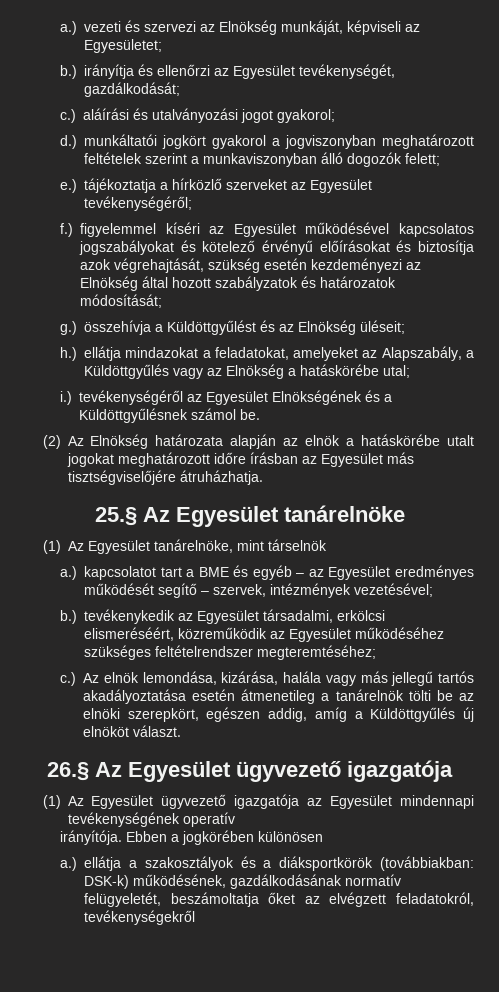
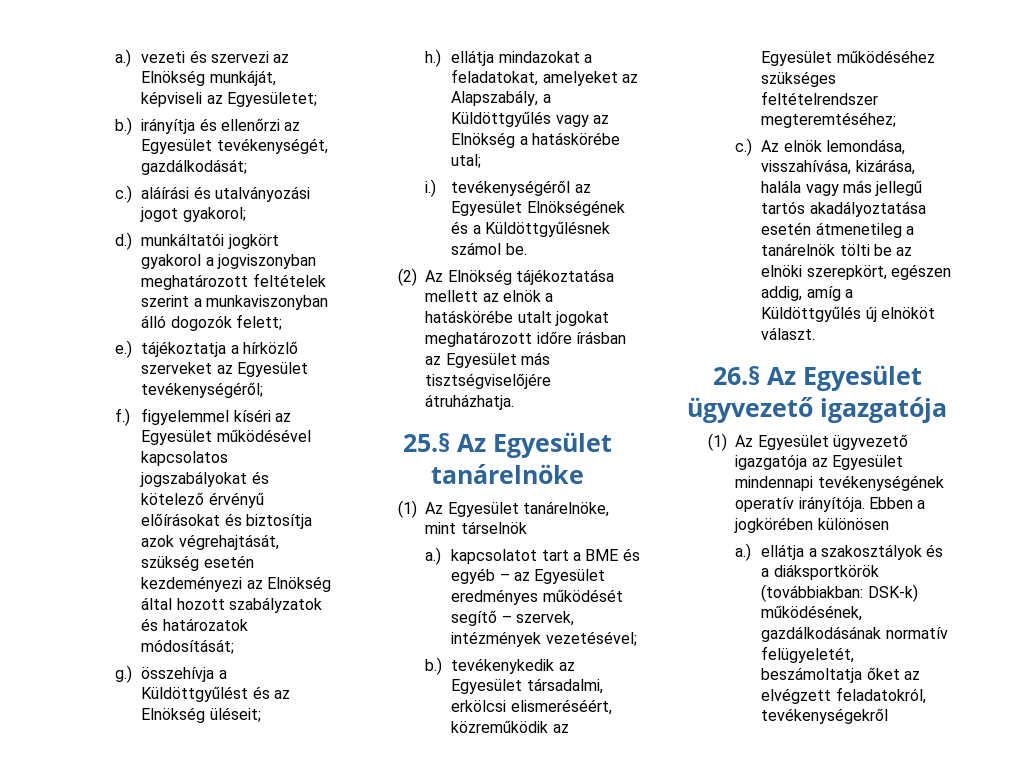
- (2) Az Elnökség határozata alapján az elnök a hatáskörébe utalt jogokat meghatározott időre írásban az Egyesület más tisztségviselőjére átruházhatja.
+ (2) Az Elnökség tájékoztatása mellett az elnök a hatáskörébe utalt jogokat meghatározott időre írásban az Egyesület más tisztségviselőjére átruházhatja.
- Az elnök lemondása, kizárása, halála vagy más jellegű tartós akadályoztatása esetén átmenetileg a tanárelnök tölti be az elnöki szerepkört, egészen addig, amíg a Küldöttgyűlés új elnököt választ.
+ Az elnök lemondása, visszahívása, kizárása, halála vagy más jellegű tartós akadályoztatása esetén átmenetileg a tanárelnök tölti be az elnöki szerepkört, egészen addig, amíg a Küldöttgyűlés új elnököt választ.
- (1) Az Egyesület ügyvezető igazgatója az Egyesület mindennapi tevékenységének operatív
- irányítója.
+ (1) Az Egyesület ügyvezető igazgatója az Egyesület mindennapi tevékenységének operatív irányítója.

